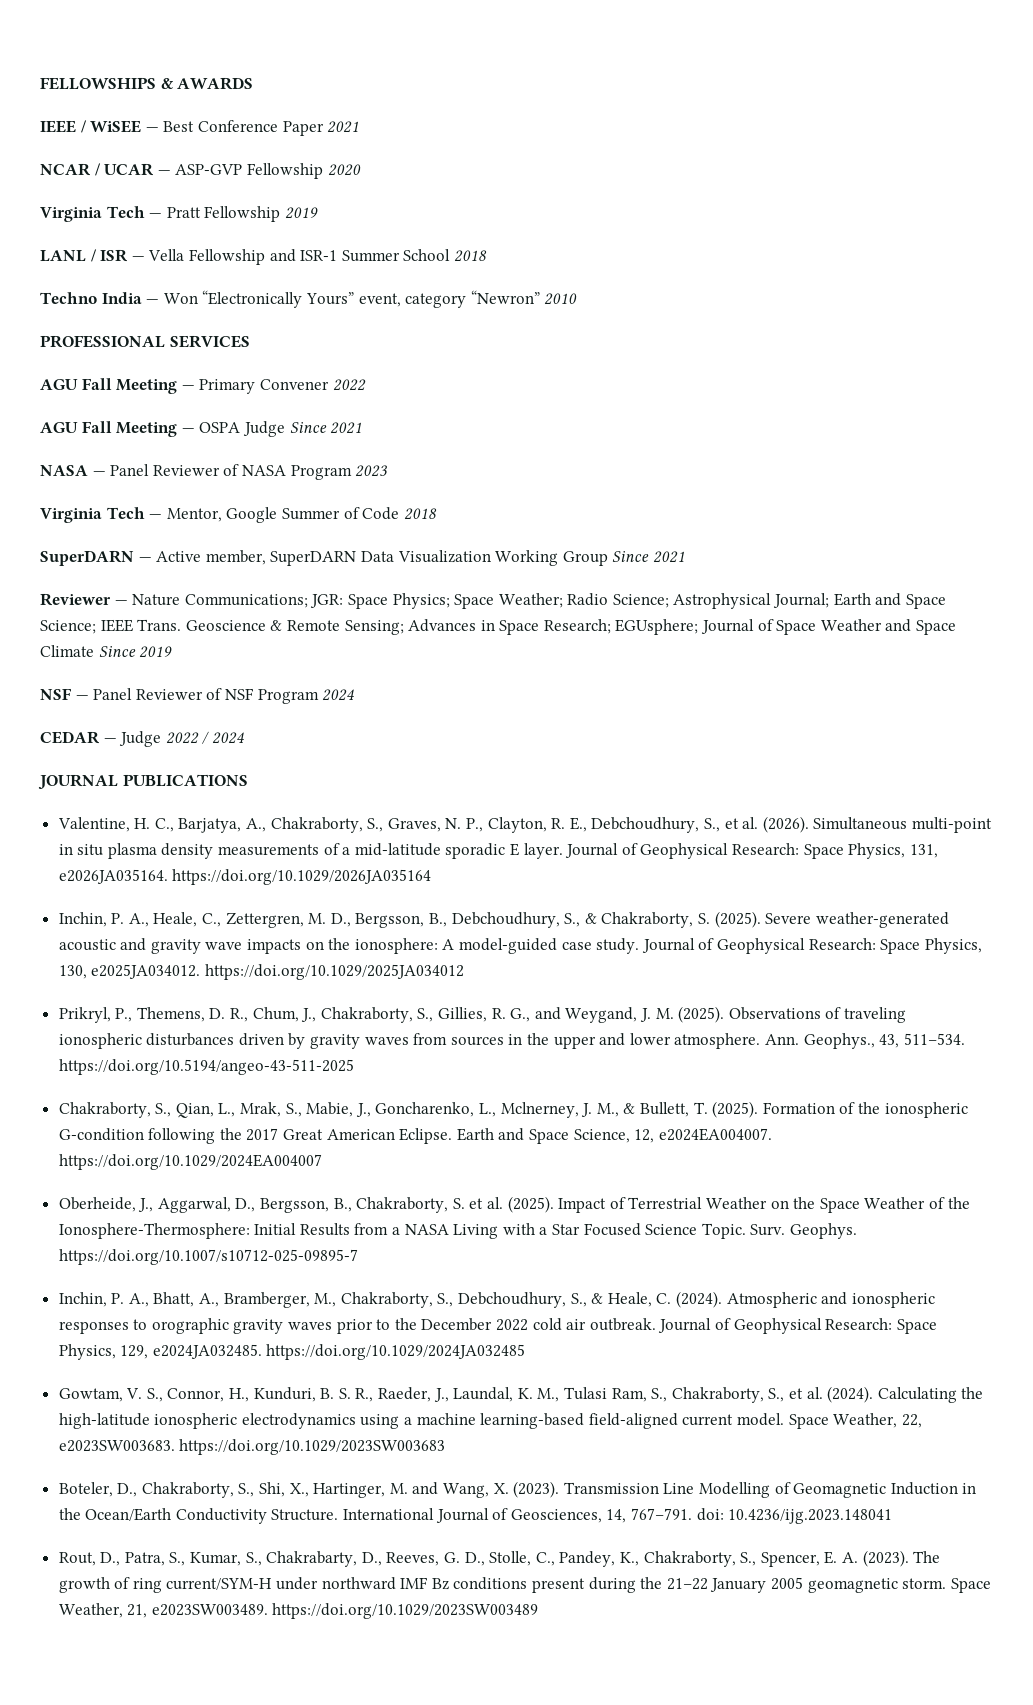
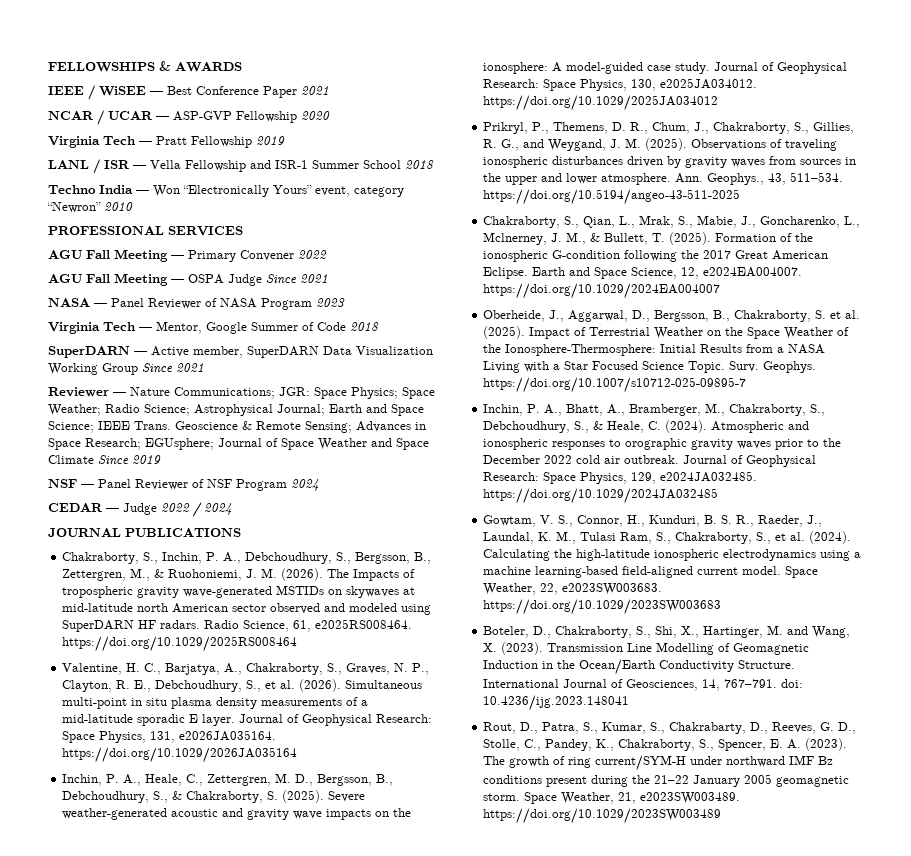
+ Chakraborty, S., Inchin, P. A., Debchoudhury, S., Bergsson, B., Zettergren, M., & Ruohoniemi, J. M. (2026). The Impacts of tropospheric gravity wave-generated MSTIDs on skywaves at mid-latitude north American sector observed and modeled using SuperDARN HF radars. Radio Science, 61, e2025RS008464. https://doi.org/10.1029/2025RS008464

